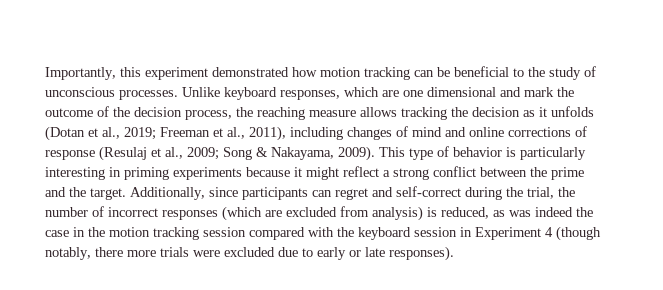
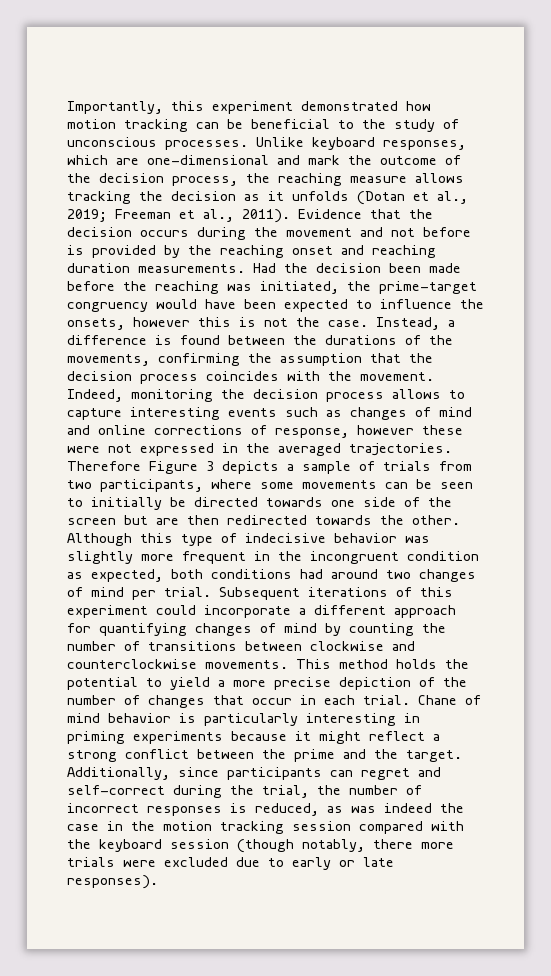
- Unlike keyboard responses, which are one dimensional and mark the outcome of the decision process, the reaching measure allows tracking the decision as it unfolds (Dotan et al., 2019; Freeman et al., 2011), including changes of mind and online corrections of response (Resulaj et al., 2009; Song & Nakayama, 2009). This type of behavior is particularly interesting in priming experiments because it might reflect a strong conflict between the prime and the target.
+ Unlike keyboard responses, which are one-dimensional and mark the outcome of the decision process, the reaching measure allows tracking the decision as it unfolds (Dotan et al., 2019; Freeman et al., 2011). Evidence that the decision occurs during the movement and not before is provided by the reaching onset and reaching duration measurements. Had the decision been made before the reaching was initiated, the prime-target congruency would have been expected to influence the onsets, however this is not the case. Instead, a difference is found between the durations of the movements, confirming the assumption that the decision process coincides with the movement. Indeed, monitoring the decision process allows to capture interesting events such as changes of mind and online corrections of response, however these were not expressed in the averaged trajectories. Therefore Figure 3 depicts a sample of trials from two participants, where some movements can be seen to initially be directed towards one side of the screen but are then redirected towards the other. Although this type of indecisive behavior was slightly more frequent in the incongruent condition as expected, both conditions had around two changes of mind per trial. Subsequent iterations of this experiment could incorporate a different approach for quantifying changes of mind by counting the number of transitions between clockwise and counterclockwise movements. This method holds the potential to yield a more precise depiction of the number of changes that occur in each trial. Chane of mind behavior is particularly interesting in priming experiments because it might reflect a strong conflict between the prime and the target.
- Additionally, since participants can regret and self-correct during the trial, the number of incorrect responses (which are excluded from analysis) is reduced, as was indeed the case in the motion tracking session compared with the keyboard session in Experiment 4 (though notably, there more trials were excluded due to early or late responses).
+ Additionally, since participants can regret and self-correct during the trial, the number of incorrect responses is reduced, as was indeed the case in the motion tracking session compared with the keyboard session (though notably, there more trials were excluded due to early or late responses).

